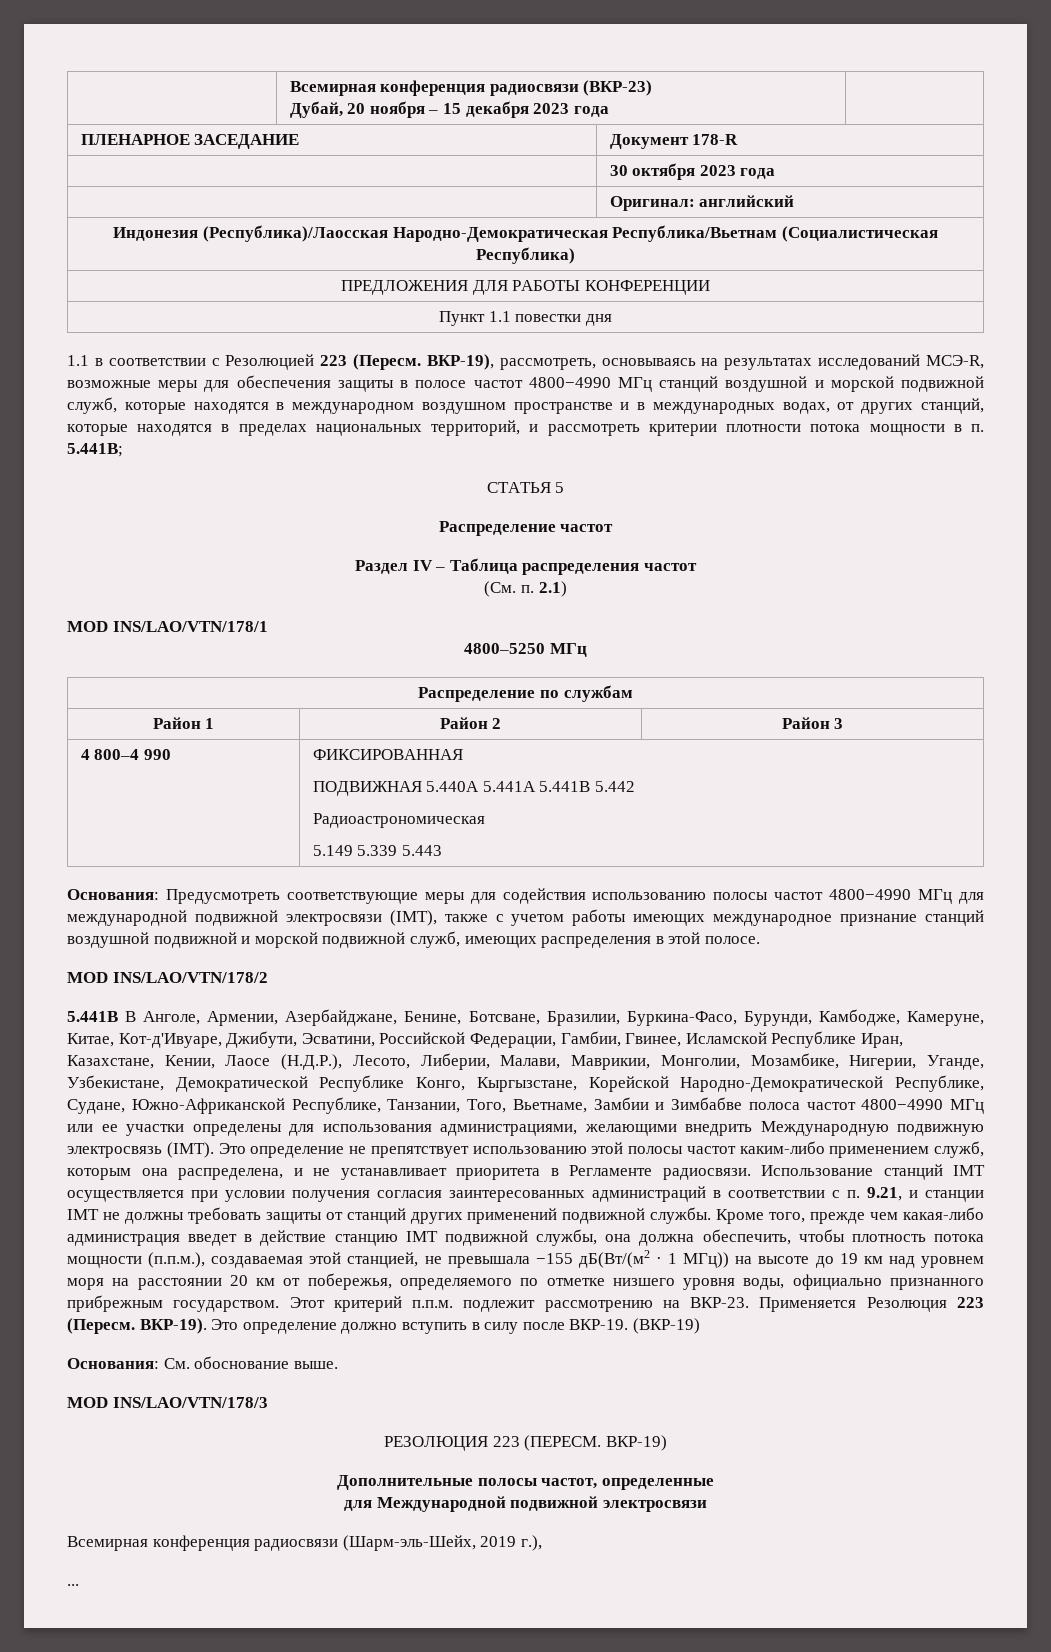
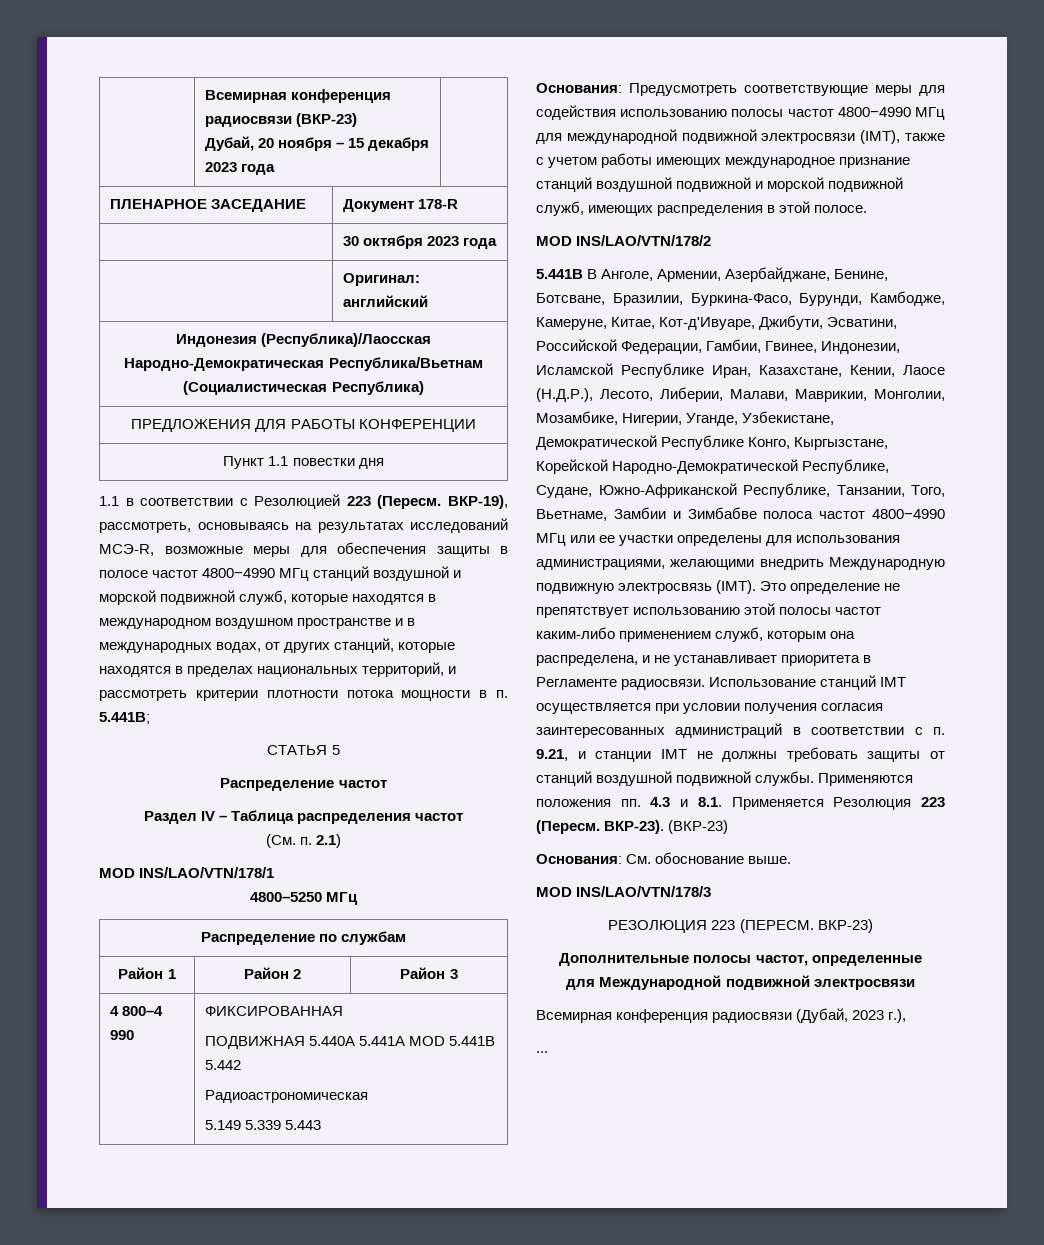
  4 800–4 990 | ФИКСИРОВАННАЯ
- ПОДВИЖНАЯ 5.440А 5.441А 5.441В 5.442
+ ПОДВИЖНАЯ 5.440А 5.441А MOD 5.441В 5.442
- 5.441В В Анголе, Армении, Азербайджане, Бенине, Ботсване, Бразилии, Буркина-Фасо, Бурунди, Камбодже, Камеруне, Китае, Кот-д'Ивуаре, Джибути, Эсватини, Российской Федерации, Гамбии, Гвинее, Исламской Республике Иран, Казахстане, Кении, Лаосе (Н.Д.Р.), Лесото, Либерии, Малави, Маврикии, Монголии, Мозамбике, Нигерии, Уганде, Узбекистане, Демократической Республике Конго, Кыргызстане, Корейской Народно-Демократической Республике, Судане, Южно-Африканской Республике, Танзании, Того, Вьетнаме, Замбии и Зимбабве полоса частот 4800−4990 МГц или ее участки определены для использования администрациями, желающими внедрить Международную подвижную электросвязь (IMT).
+ 5.441В В Анголе, Армении, Азербайджане, Бенине, Ботсване, Бразилии, Буркина-Фасо, Бурунди, Камбодже, Камеруне, Китае, Кот-д'Ивуаре, Джибути, Эсватини, Российской Федерации, Гамбии, Гвинее, Индонезии, Исламской Республике Иран, Казахстане, Кении, Лаосе (Н.Д.Р.), Лесото, Либерии, Малави, Маврикии, Монголии, Мозамбике, Нигерии, Уганде, Узбекистане, Демократической Республике Конго, Кыргызстане, Корейской Народно-Демократической Республике, Судане, Южно-Африканской Республике, Танзании, Того, Вьетнаме, Замбии и Зимбабве полоса частот 4800−4990 МГц или ее участки определены для использования администрациями, желающими внедрить Международную подвижную электросвязь (IMT).
- Использование станций IMT осуществляется при условии получения согласия заинтересованных администраций в соответствии с п. 9.21, и станции IMT не должны требовать защиты от станций других применений подвижной службы. Кроме того, прежде чем какая-либо администрация введет в действие станцию IMT подвижной службы, она должна обеспечить, чтобы плотность потока мощности (п.п.м.), создаваемая этой станцией, не превышала −155 дБ(Вт/(м2 · 1 МГц)) на высоте до 19 км над уровнем моря на расстоянии 20 км от побережья, определяемого по отметке низшего уровня воды, официально признанного прибрежным государством. Этот критерий п.п.м. подлежит рассмотрению на ВКР-23. Применяется Резолюция 223 (Пересм. ВКР-19). Это определение должно вступить в силу после ВКР-19. (ВКР-19)
+ Использование станций IMT осуществляется при условии получения согласия заинтересованных администраций в соответствии с п. 9.21, и станции IMT не должны требовать защиты от станций воздушной подвижной службы. Применяются положения пп. 4.3 и 8.1. Применяется Резолюция 223 (Пересм. ВКР-23). (ВКР-23)
- ВКР-19)
+ ВКР-23)
- Всемирная конференция радиосвязи (Шарм-эль-Шейх, 2019 г.),
+ Всемирная конференция радиосвязи (Дубай, 2023 г.),

